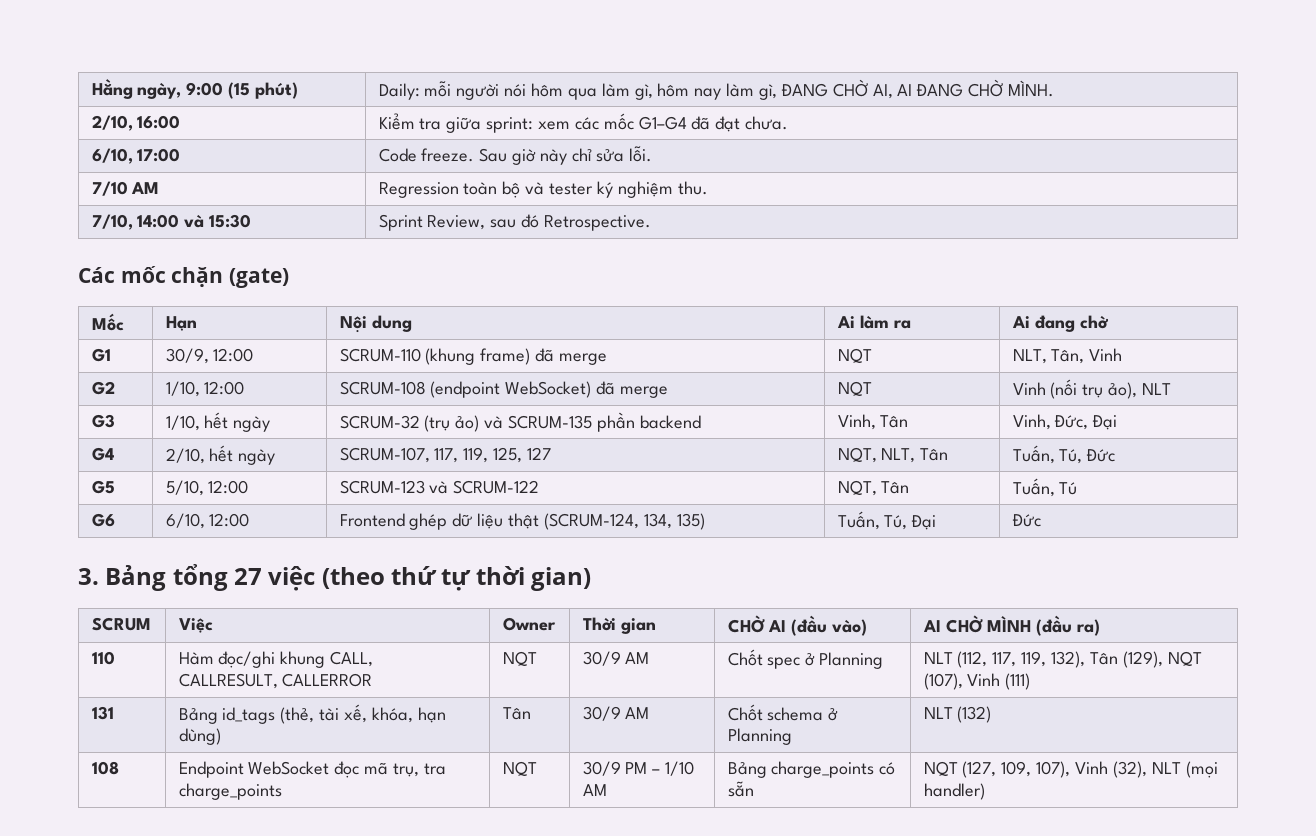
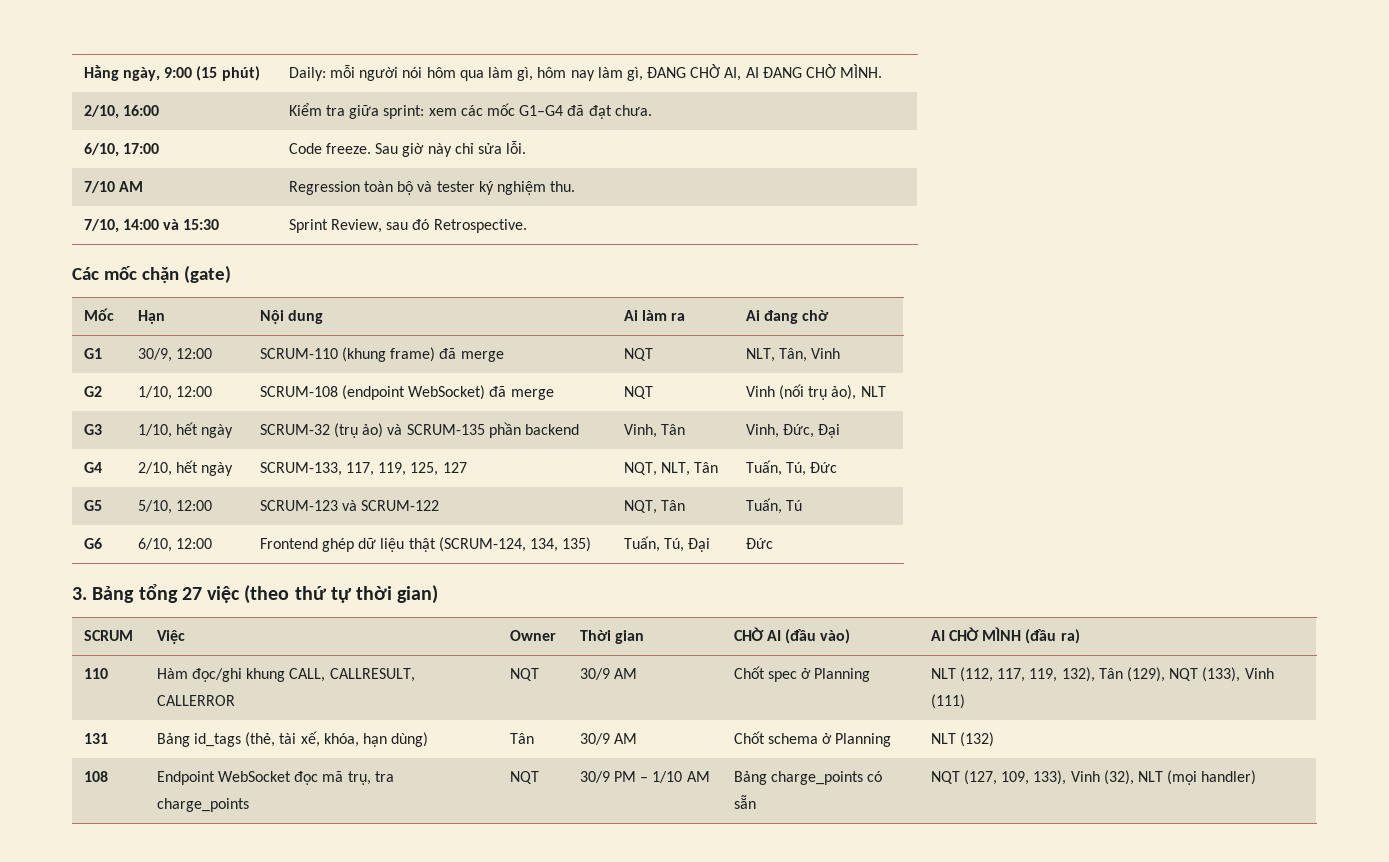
- G4 | 2/10, hết ngày | SCRUM-107, 117, 119, 125, 127 | NQT, NLT, Tân | Tuấn, Tú, Đức
+ G4 | 2/10, hết ngày | SCRUM-133, 117, 119, 125, 127 | NQT, NLT, Tân | Tuấn, Tú, Đức
- 110 | Hàm đọc/ghi khung CALL, CALLRESULT, CALLERROR | NQT | 30/9 AM | Chốt spec ở Planning | NLT (112, 117, 119, 132), Tân (129), NQT (107), Vinh (111)
+ 110 | Hàm đọc/ghi khung CALL, CALLRESULT, CALLERROR | NQT | 30/9 AM | Chốt spec ở Planning | NLT (112, 117, 119, 132), Tân (129), NQT (133), Vinh (111)
- 108 | Endpoint WebSocket đọc mã trụ, tra charge_points | NQT | 30/9 PM – 1/10 AM | Bảng charge_points có sẵn | NQT (127, 109, 107), Vinh (32), NLT (mọi handler)
+ 108 | Endpoint WebSocket đọc mã trụ, tra charge_points | NQT | 30/9 PM – 1/10 AM | Bảng charge_points có sẵn | NQT (127, 109, 133), Vinh (32), NLT (mọi handler)

